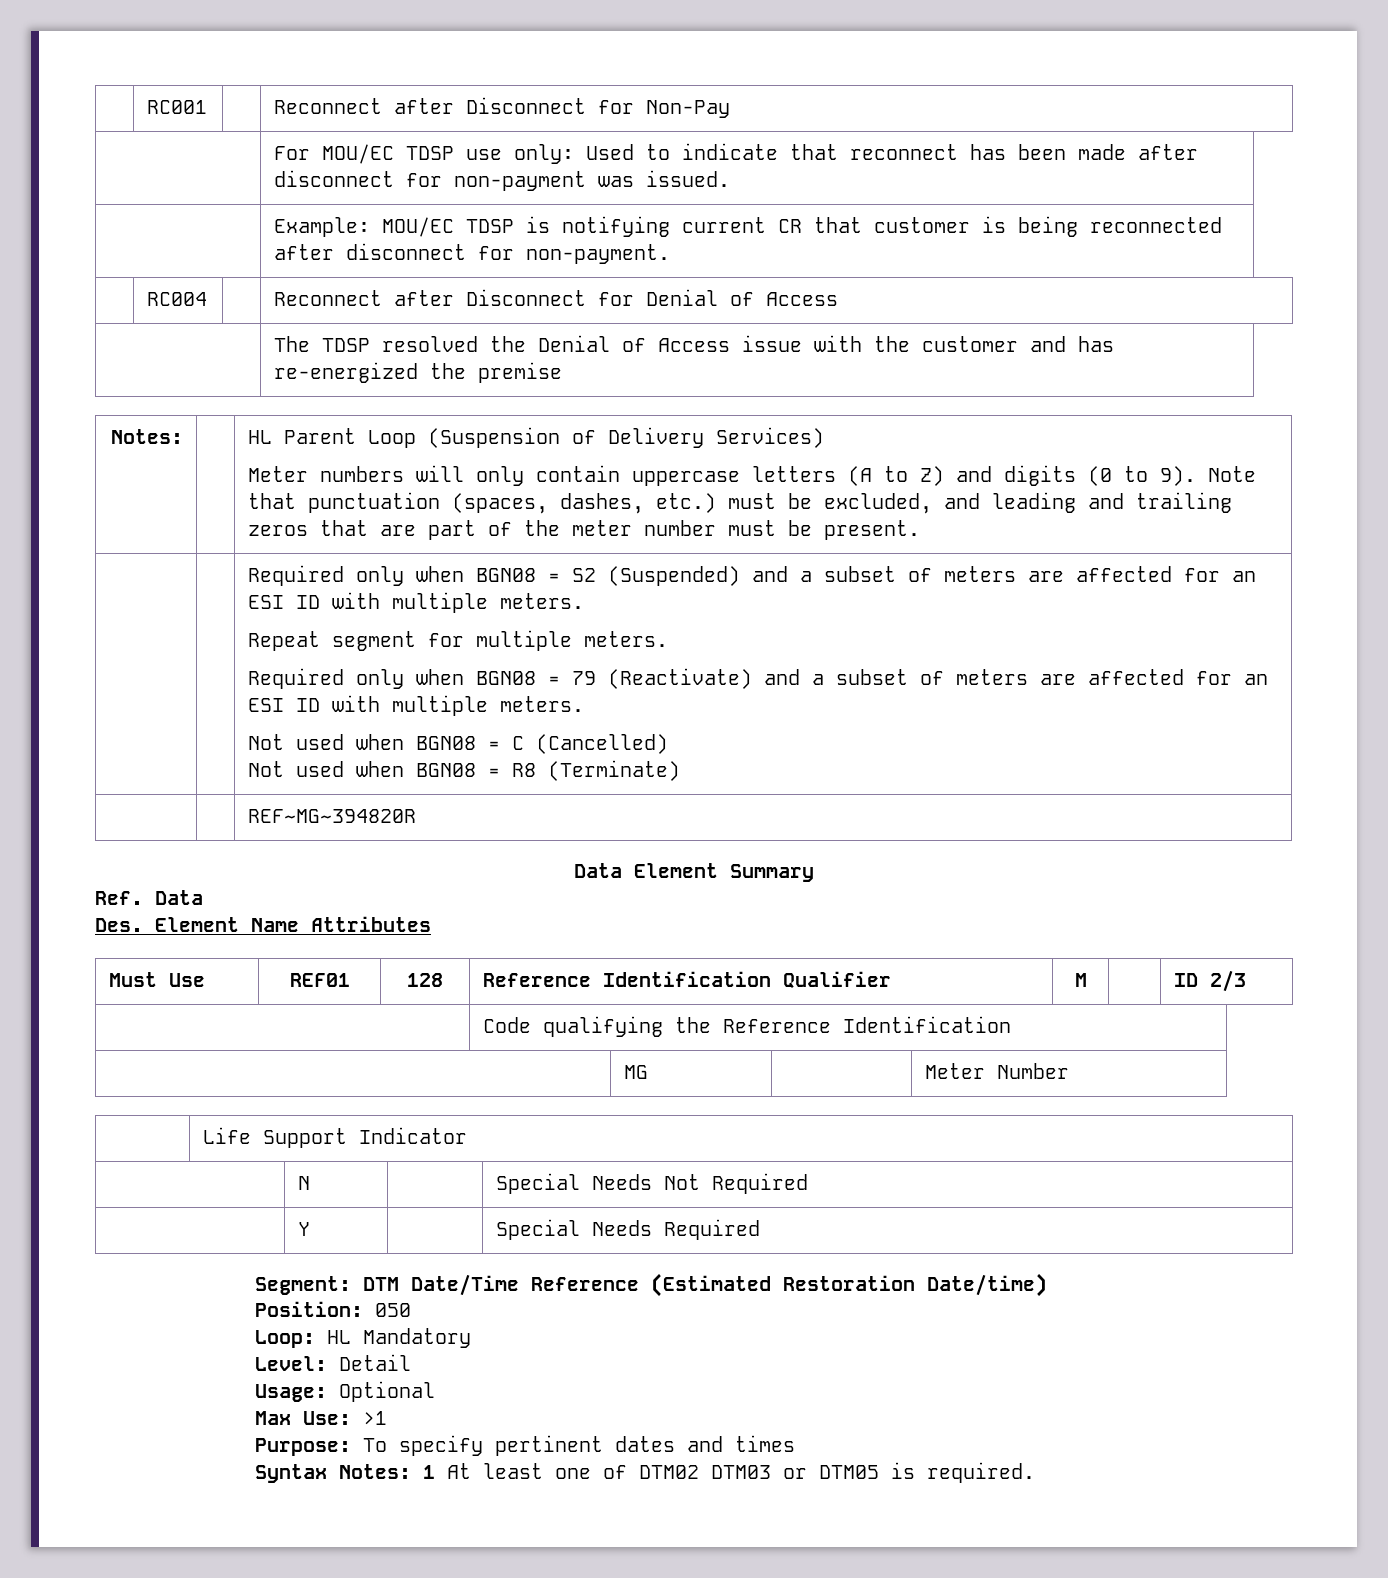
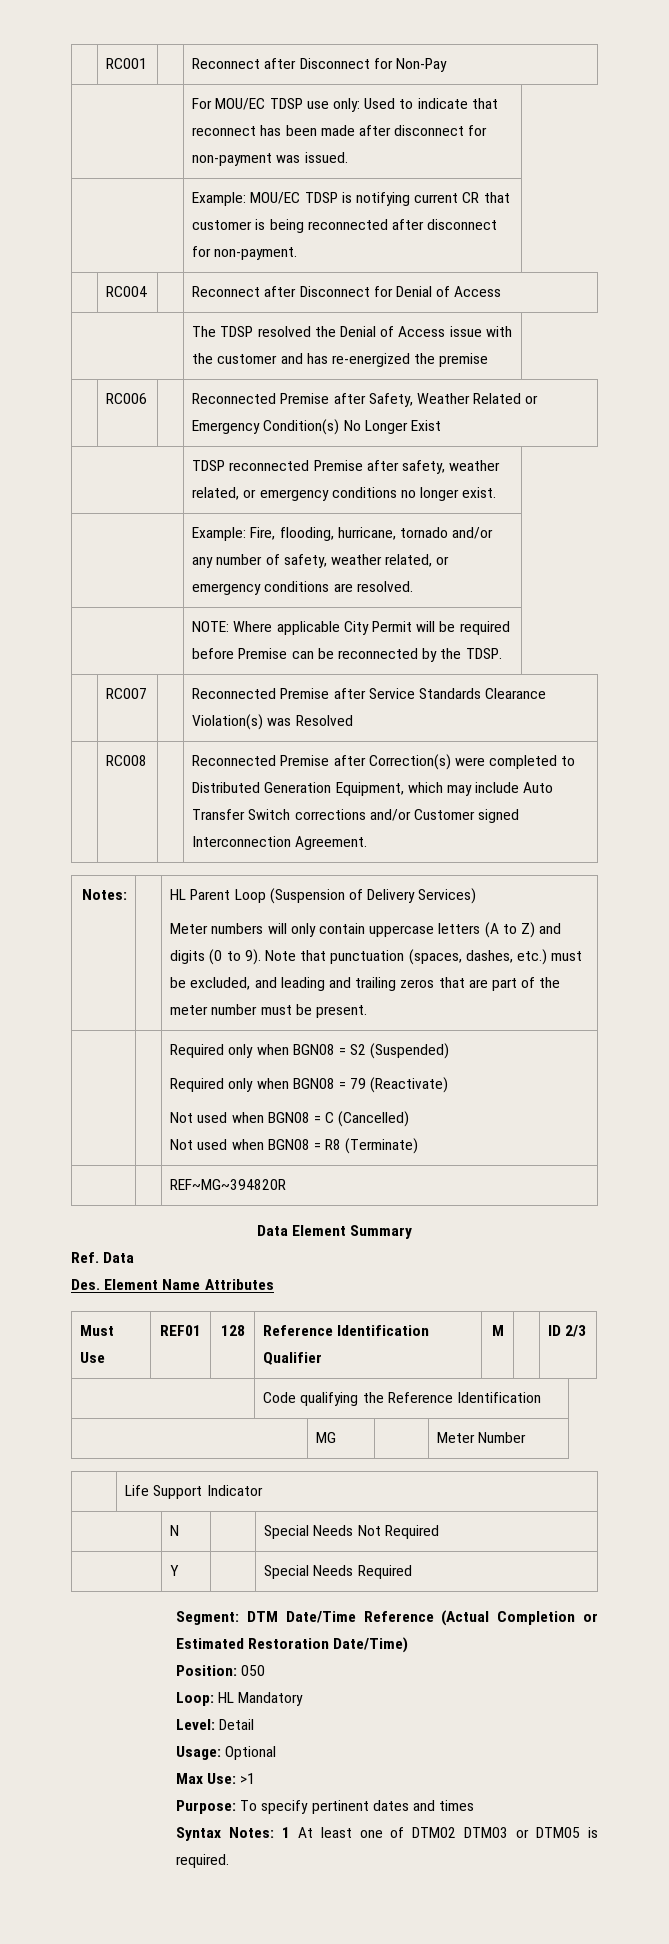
+ | RC006 | | Reconnected Premise after Safety, Weather Related or Emergency Condition(s) No Longer Exist
+ | TDSP reconnected Premise after safety, weather related, or emergency conditions no longer exist.
+ | Example: Fire, flooding, hurricane, tornado and/or any number of safety, weather related, or emergency conditions are resolved.
+ | NOTE: Where applicable City Permit will be required before Premise can be reconnected by the TDSP.
+ | RC007 | | Reconnected Premise after Service Standards Clearance Violation(s) was Resolved
+ | RC008 | | Reconnected Premise after Correction(s) were completed to Distributed Generation Equipment, which may include Auto Transfer Switch corrections and/or Customer signed Interconnection Agreement.
- Required only when BGN08 = S2 (Suspended) and a subset of meters are affected for an ESI ID with multiple meters.
- Repeat segment for multiple meters.
+ Required only when BGN08 = S2 (Suspended)
- Required only when BGN08 = 79 (Reactivate) and a subset of meters are affected for an ESI ID with multiple meters.
+ Required only when BGN08 = 79 (Reactivate)
- Segment: DTM Date/Time Reference (Estimated Restoration Date/time)
+ Segment: DTM Date/Time Reference (Actual Completion or Estimated Restoration Date/Time)

